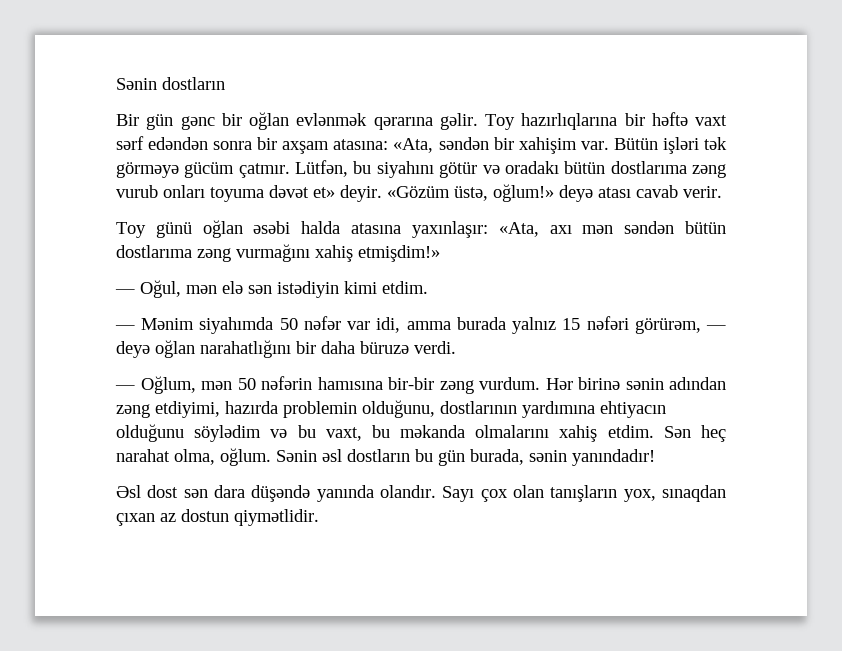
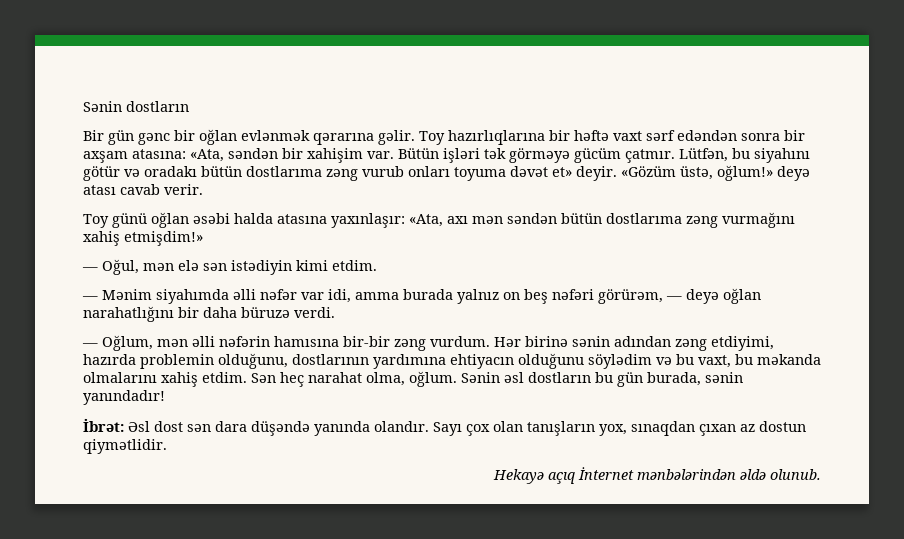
- — Mənim siyahımda 50 nəfər var idi, amma burada yalnız 15 nəfəri görürəm, — deyə oğlan narahatlığını bir daha büruzə verdi.
+ — Mənim siyahımda əlli nəfər var idi, amma burada yalnız on beş nəfəri görürəm, — deyə oğlan narahatlığını bir daha büruzə verdi.
- — Oğlum, mən 50 nəfərin hamısına bir-bir zəng vurdum.
+ — Oğlum, mən əlli nəfərin hamısına bir-bir zəng vurdum.
- Əsl dost sən dara düşəndə yanında olandır.
+ İbrət: Əsl dost sən dara düşəndə yanında olandır.
+ Hekayə açıq İnternet mənbələrindən əldə olunub.

